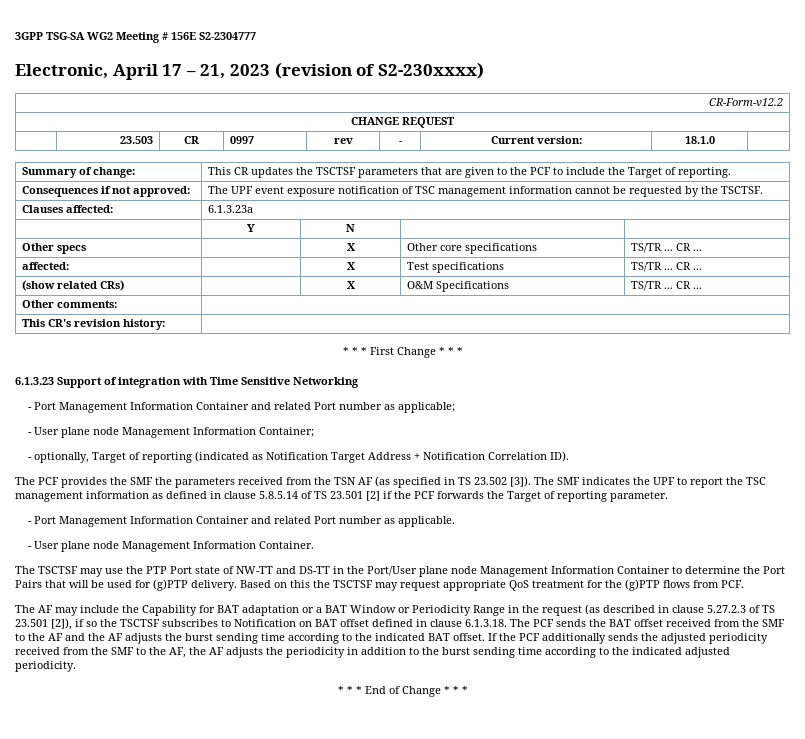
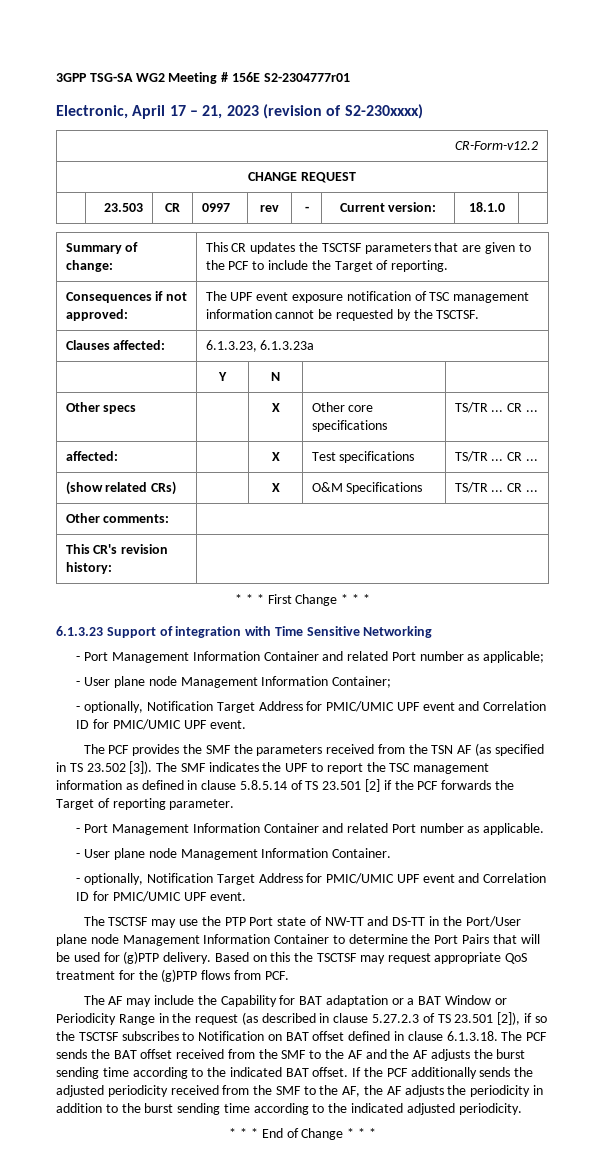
- 3GPP TSG-SA WG2 Meeting # 156E S2-2304777
+ 3GPP TSG-SA WG2 Meeting # 156E S2-2304777r01
- Clauses affected: | 6.1.3.23a
+ Clauses affected: | 6.1.3.23, 6.1.3.23a
  - User plane node Management Information Container;
- - optionally, Target of reporting (indicated as Notification Target Address + Notification Correlation ID).
+ - optionally, Notification Target Address for PMIC/UMIC UPF event and Correlation ID for PMIC/UMIC UPF event.
  - User plane node Management Information Container.
+ - optionally, Notification Target Address for PMIC/UMIC UPF event and Correlation ID for PMIC/UMIC UPF event.

